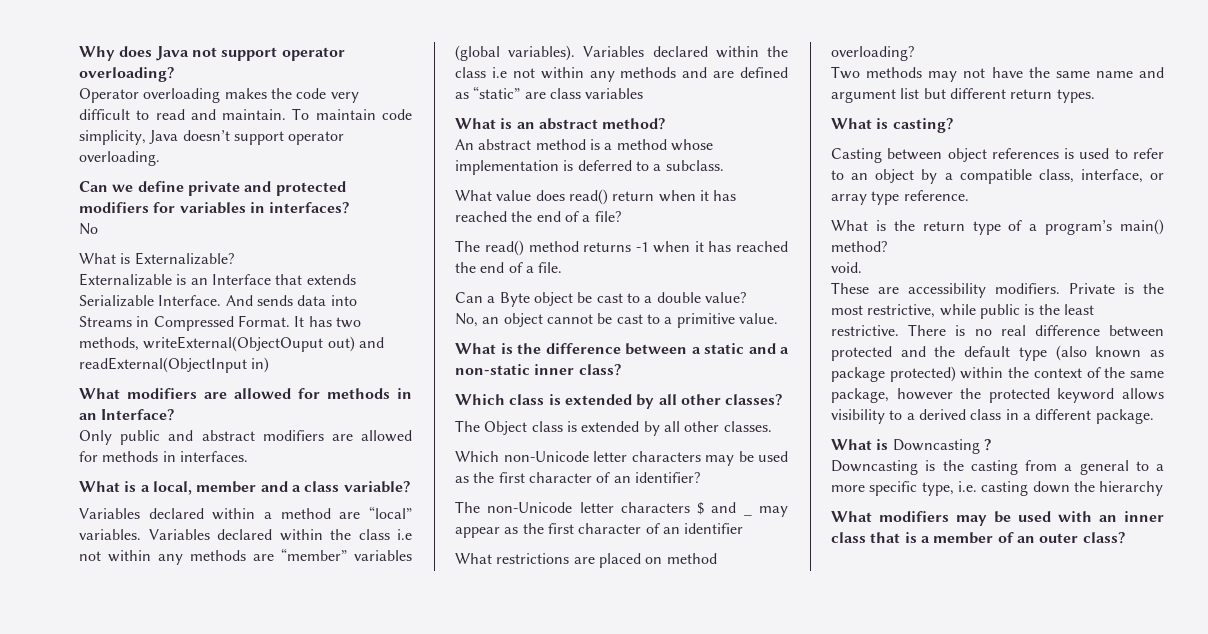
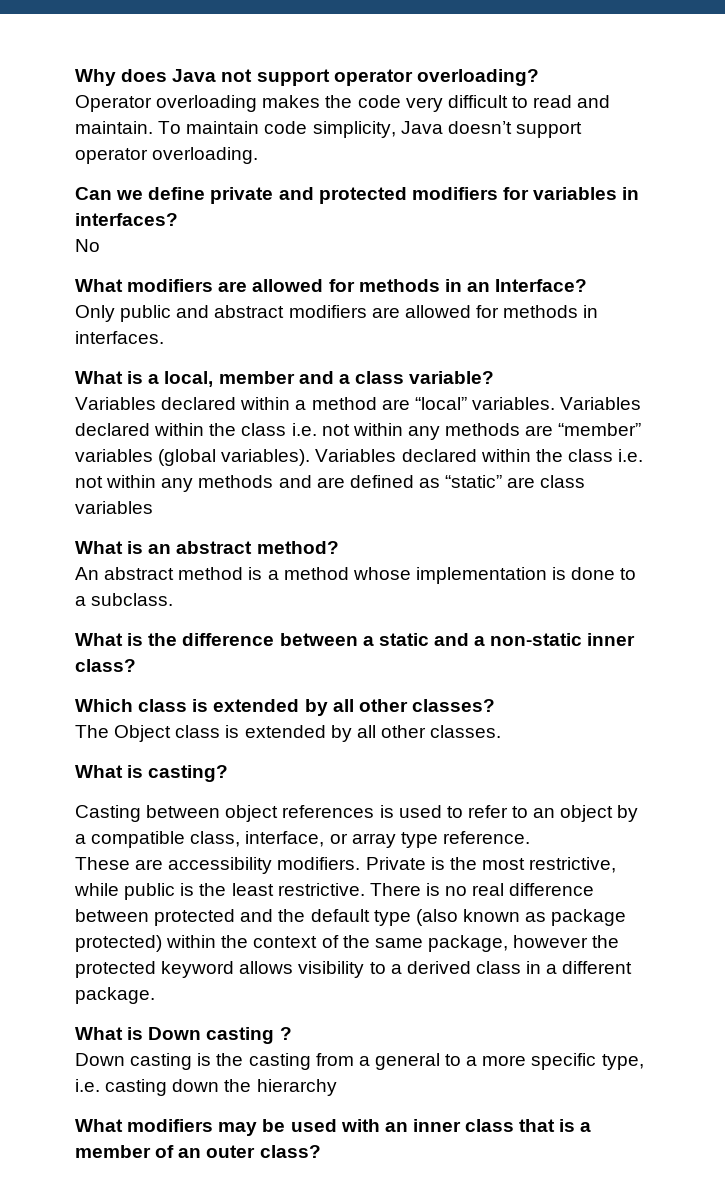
- What is Externalizable?
- Externalizable is an Interface that extends Serializable Interface. And sends data into Streams in Compressed Format. It has two methods, writeExternal(ObjectOuput out) and readExternal(ObjectInput in)
- Variables declared within the class i.e not within any methods are “member” variables (global variables).
+ Variables declared within the class i.e. not within any methods are “member” variables (global variables).
- Variables declared within the class i.e not within any methods and are defined as “static” are class variables
+ Variables declared within the class i.e. not within any methods and are defined as “static” are class variables
- An abstract method is a method whose implementation is deferred to a subclass.
+ An abstract method is a method whose implementation is done to a subclass.
- What value does read() return when it has reached the end of a file?
- The read() method returns -1 when it has reached the end of a file.
- Can a Byte object be cast to a double value?
- No, an object cannot be cast to a primitive value.
- Which non-Unicode letter characters may be used as the first character of an identifier?
- The non-Unicode letter characters $ and _ may appear as the first character of an identifier
- What restrictions are placed on method overloading?
- Two methods may not have the same name and argument list but different return types.
- What is the return type of a program’s main() method?
- void.
- What is Downcasting ?
+ What is Down casting ?
- Downcasting is the casting from a general to a more specific type, i.e. casting down the hierarchy
+ Down casting is the casting from a general to a more specific type, i.e. casting down the hierarchy

